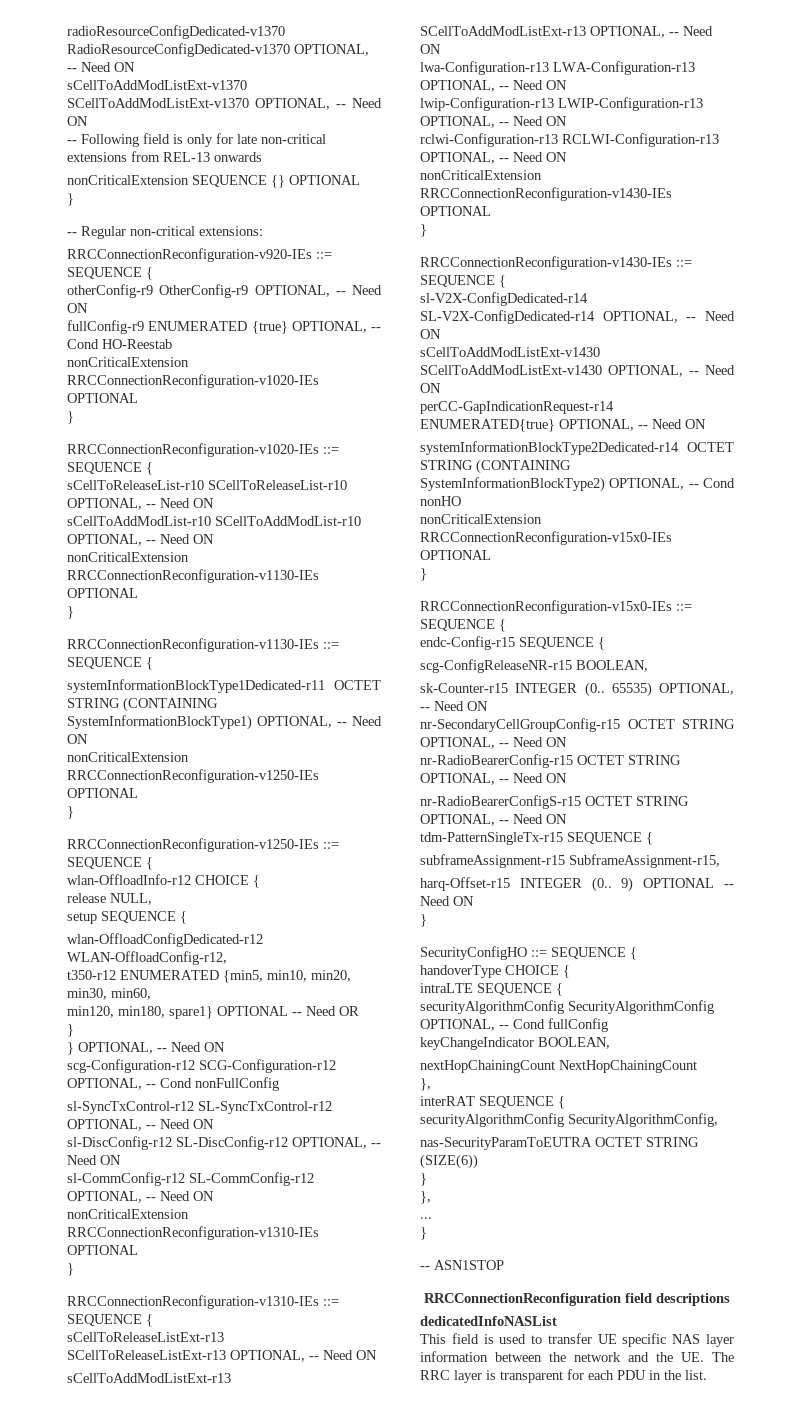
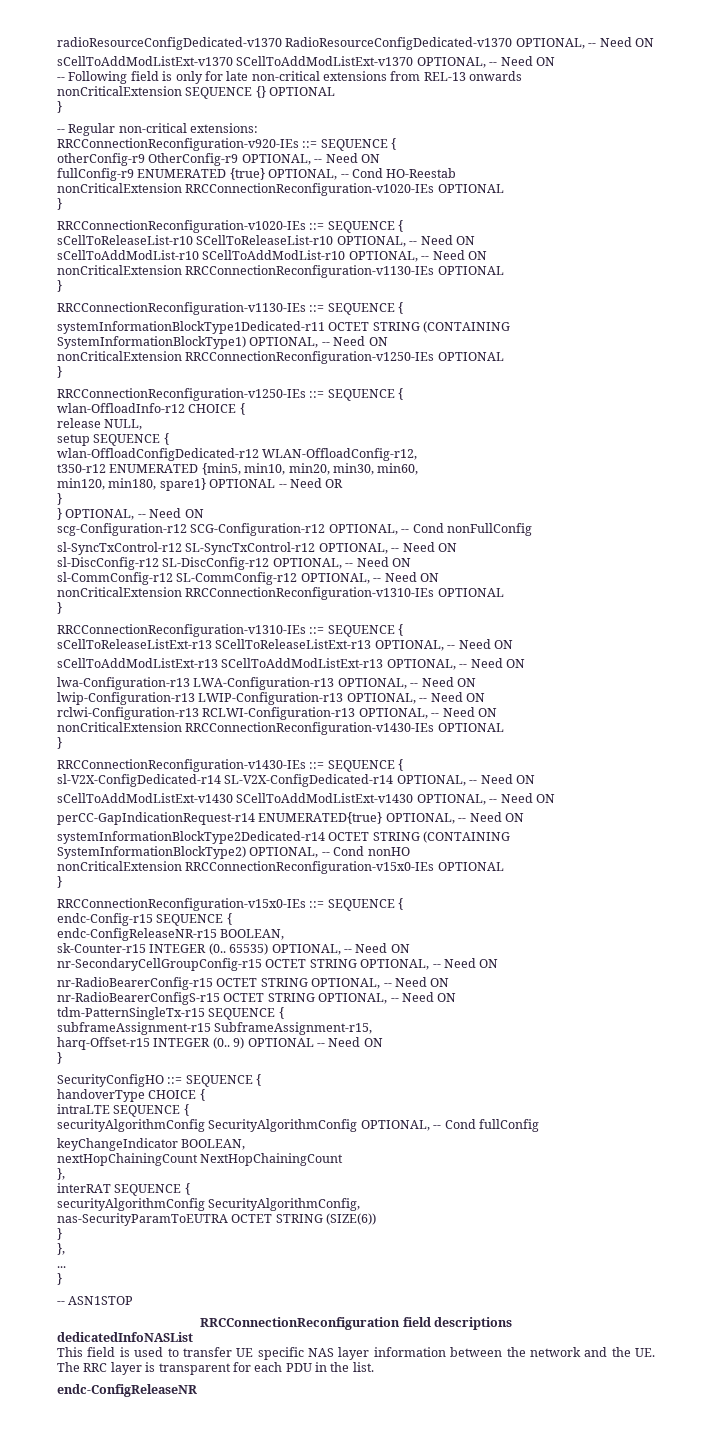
- scg-ConfigReleaseNR-r15 BOOLEAN,
+ endc-ConfigReleaseNR-r15 BOOLEAN,
+ endc-ConfigReleaseNR

